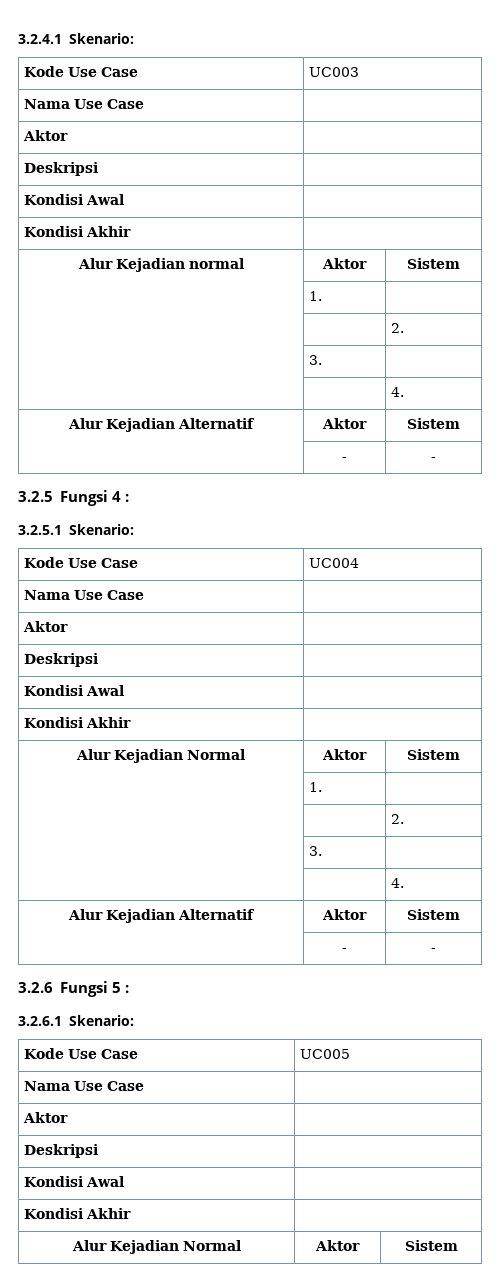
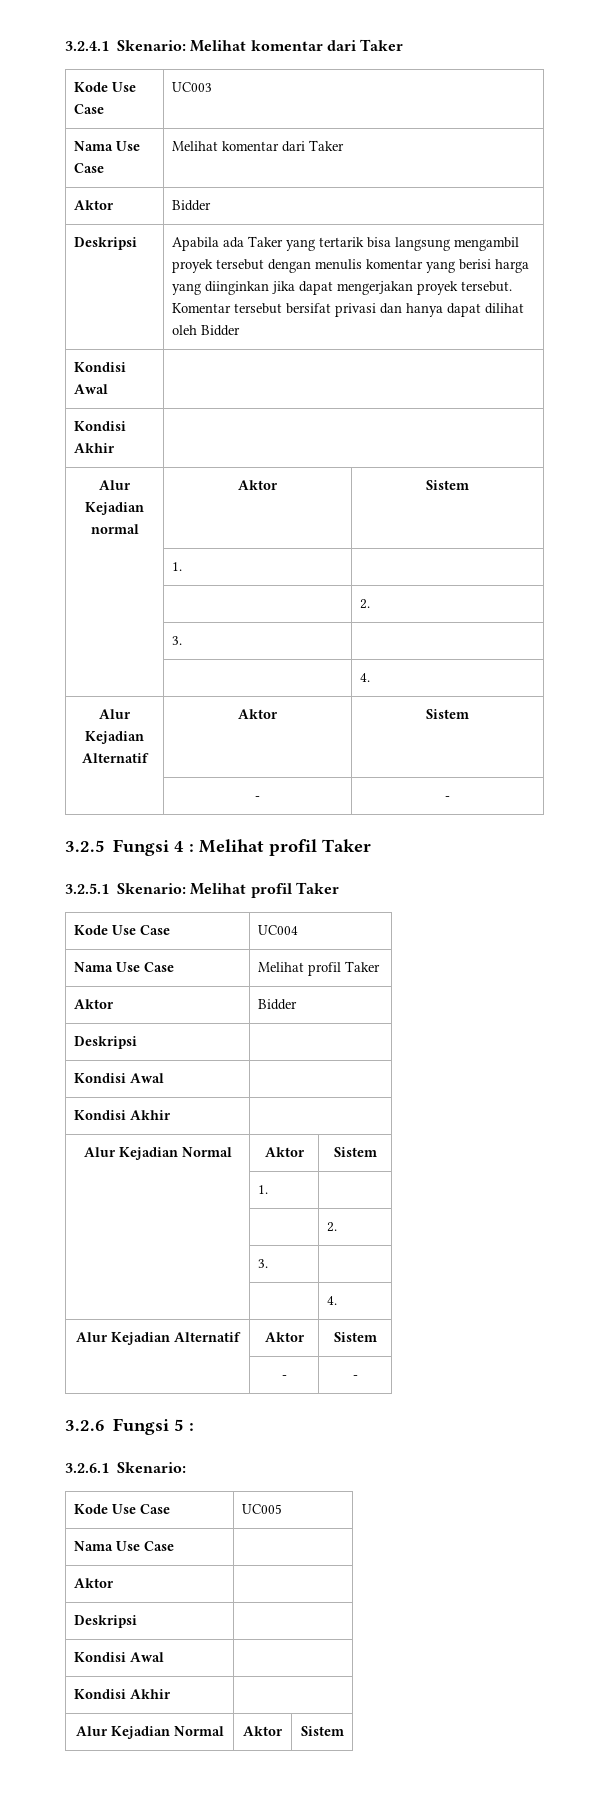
- 3.2.4.1 Skenario:
+ 3.2.4.1 Skenario: Melihat komentar dari Taker
  Kode Use Case | UC003
- Nama Use Case |
- Aktor |
- Deskripsi |
+ Nama Use Case | Melihat komentar dari Taker
+ Aktor | Bidder
+ Deskripsi | Apabila ada Taker yang tertarik bisa langsung mengambil proyek tersebut dengan menulis komentar yang berisi harga yang diinginkan jika dapat mengerjakan proyek tersebut. Komentar tersebut bersifat privasi dan hanya dapat dilihat oleh Bidder
- 3.2.5 Fungsi 4 :
+ 3.2.5 Fungsi 4 : Melihat profil Taker
- 3.2.5.1 Skenario:
+ 3.2.5.1 Skenario: Melihat profil Taker
  Kode Use Case | UC004
- Nama Use Case |
- Aktor |
+ Nama Use Case | Melihat profil Taker
+ Aktor | Bidder

